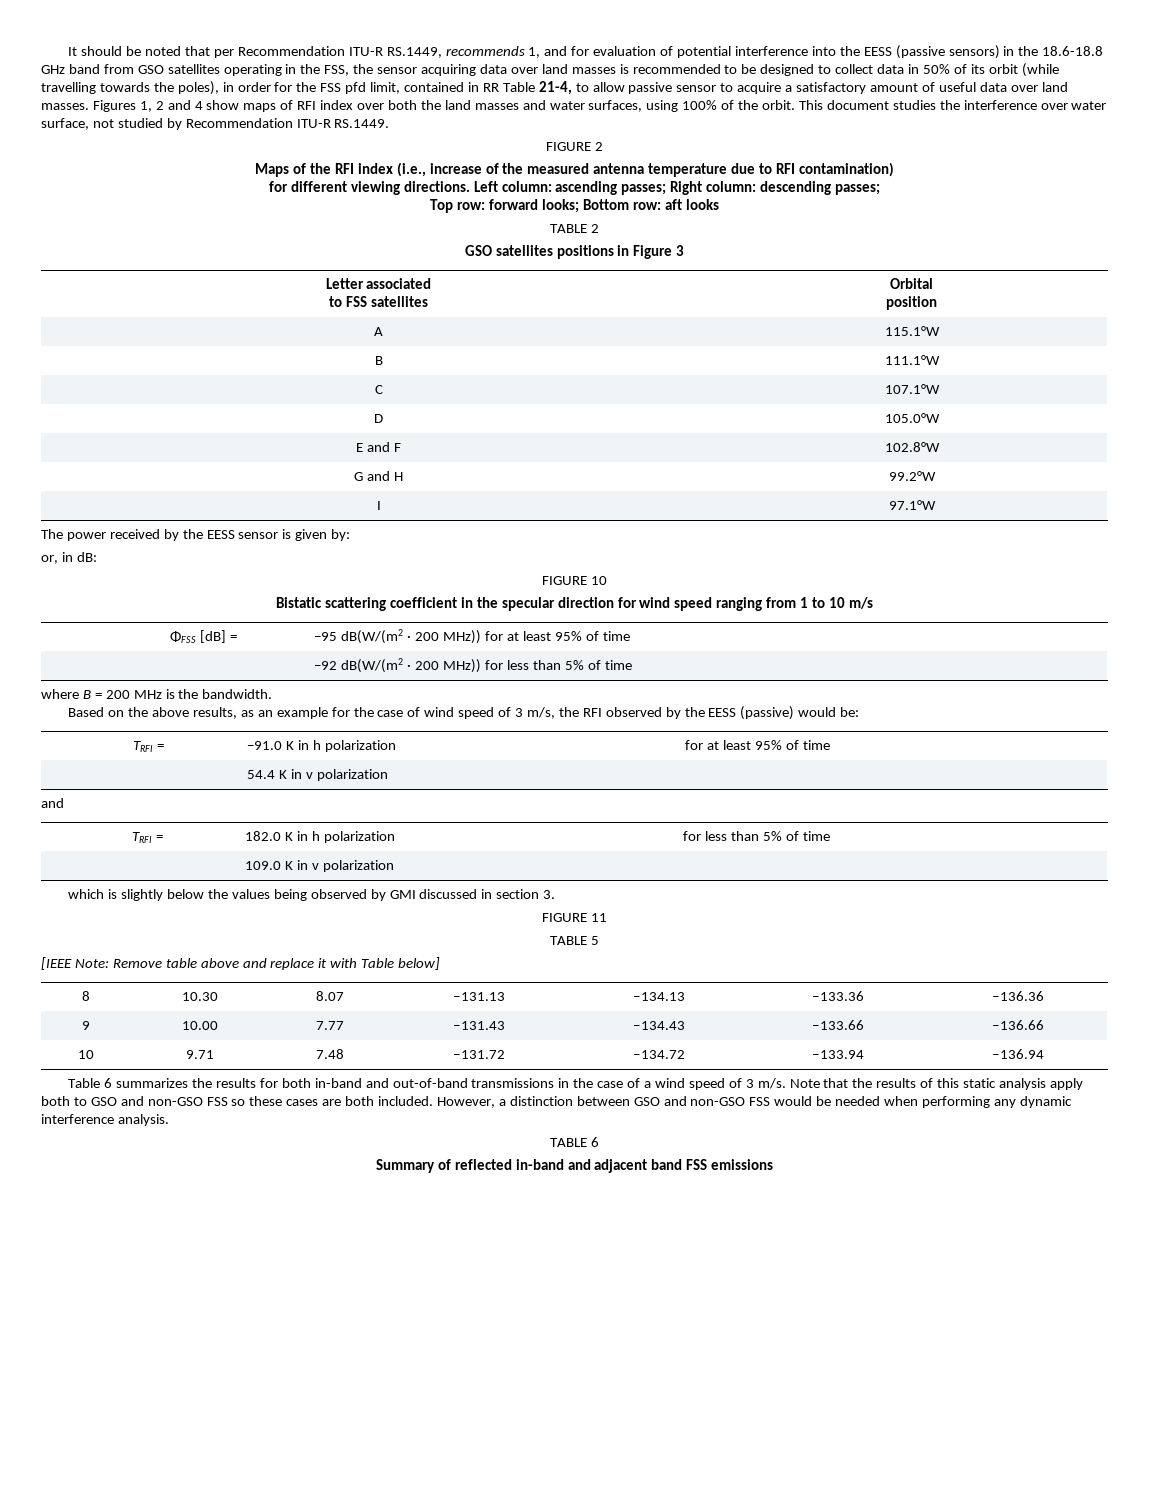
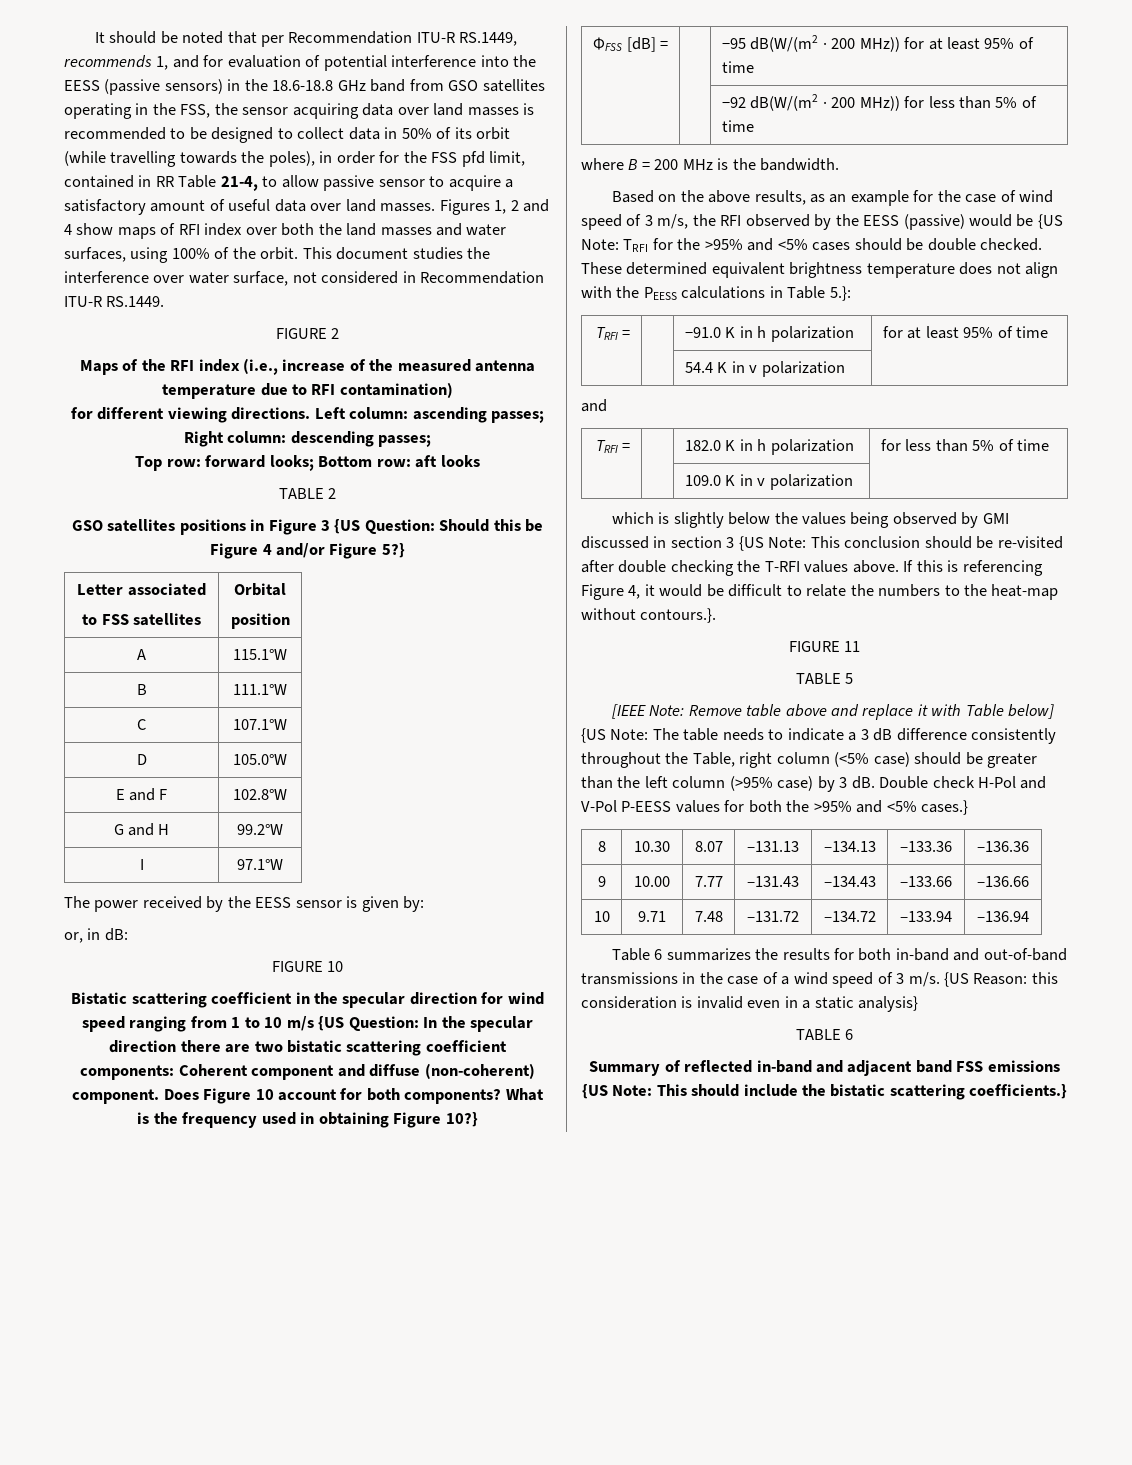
- This document studies the interference over water surface, not studied by Recommendation ITU-R RS.1449.
+ This document studies the interference over water surface, not considered in Recommendation ITU-R RS.1449.
- GSO satellites positions in Figure 3
+ GSO satellites positions in Figure 3 {US Question: Should this be Figure 4 and/or Figure 5?}
- Bistatic scattering coefficient in the specular direction for wind speed ranging from 1 to 10 m/s
+ Bistatic scattering coefficient in the specular direction for wind speed ranging from 1 to 10 m/s {US Question: In the specular direction there are two bistatic scattering coefficient components: Coherent component and diffuse (non-coherent) component. Does Figure 10 account for both components? What is the frequency used in obtaining Figure 10?}
- Based on the above results, as an example for the case of wind speed of 3 m/s, the RFI observed by the EESS (passive) would be:
+ Based on the above results, as an example for the case of wind speed of 3 m/s, the RFI observed by the EESS (passive) would be {US Note: TRFI for the >95% and <5% cases should be double checked. These determined equivalent brightness temperature does not align with the PEESS calculations in Table 5.}:
- which is slightly below the values being observed by GMI discussed in section 3.
+ which is slightly below the values being observed by GMI discussed in section 3 {US Note: This conclusion should be re-visited after double checking the T-RFI values above. If this is referencing Figure 4, it would be difficult to relate the numbers to the heat-map without contours.}.
- [IEEE Note: Remove table above and replace it with Table below]
+ [IEEE Note: Remove table above and replace it with Table below] {US Note: The table needs to indicate a 3 dB difference consistently throughout the Table, right column (<5% case) should be greater than the left column (>95% case) by 3 dB. Double check H-Pol and V-Pol P-EESS values for both the >95% and <5% cases.}
- Note that the results of this static analysis apply both to GSO and non-GSO FSS so these cases are both included. However, a distinction between GSO and non-GSO FSS would be needed when performing any dynamic interference analysis.
+ {US Reason: this consideration is invalid even in a static analysis}
- Summary of reflected in-band and adjacent band FSS emissions
+ Summary of reflected in-band and adjacent band FSS emissions {US Note: This should include the bistatic scattering coefficients.}

